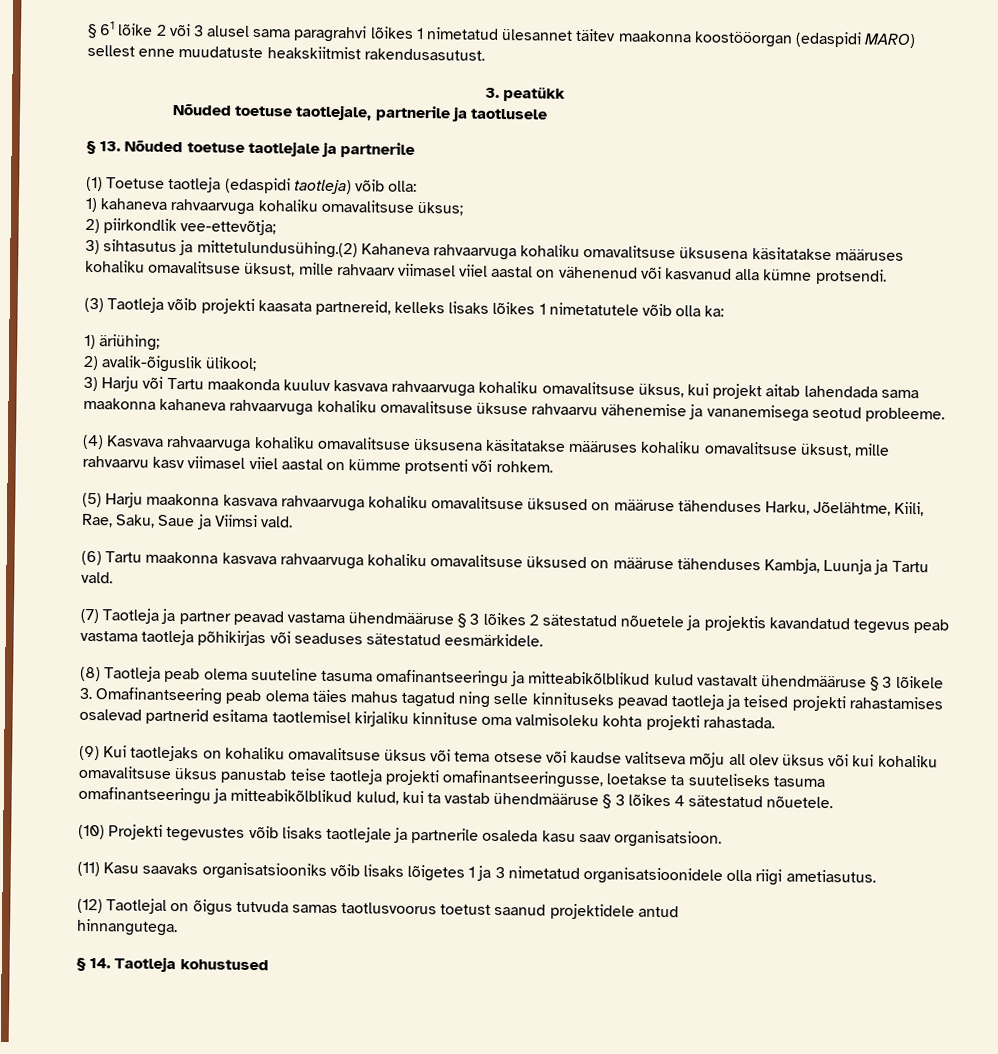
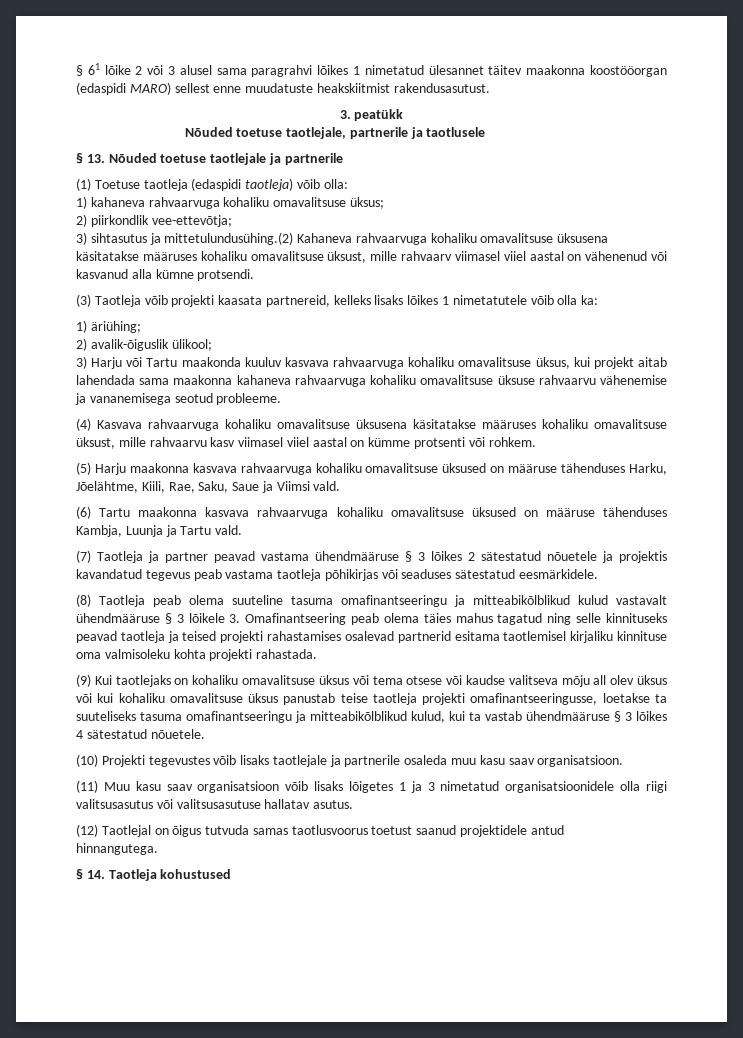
- (10) Projekti tegevustes võib lisaks taotlejale ja partnerile osaleda kasu saav organisatsioon.
+ (10) Projekti tegevustes võib lisaks taotlejale ja partnerile osaleda muu kasu saav organisatsioon.
- (11) Kasu saavaks organisatsiooniks võib lisaks lõigetes 1 ja 3 nimetatud organisatsioonidele olla riigi ametiasutus.
+ (11) Muu kasu saav organisatsioon võib lisaks lõigetes 1 ja 3 nimetatud organisatsioonidele olla riigi valitsusasutus või valitsusasutuse hallatav asutus.

